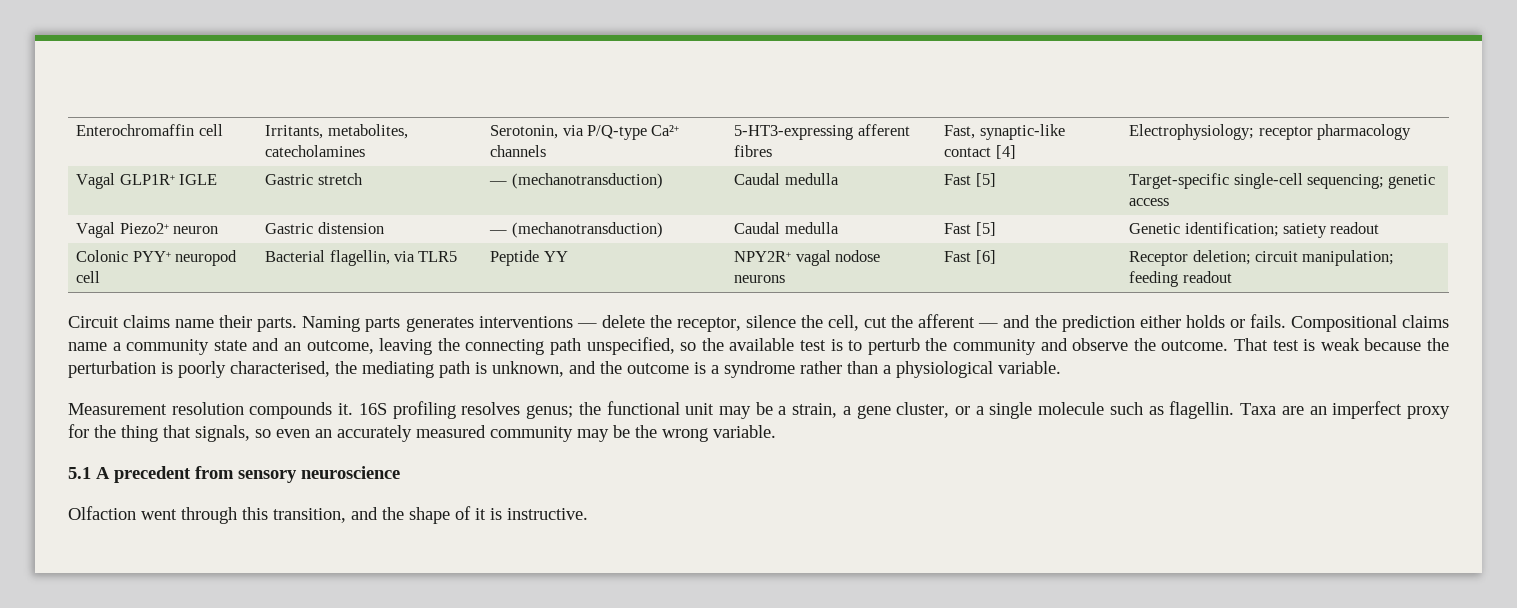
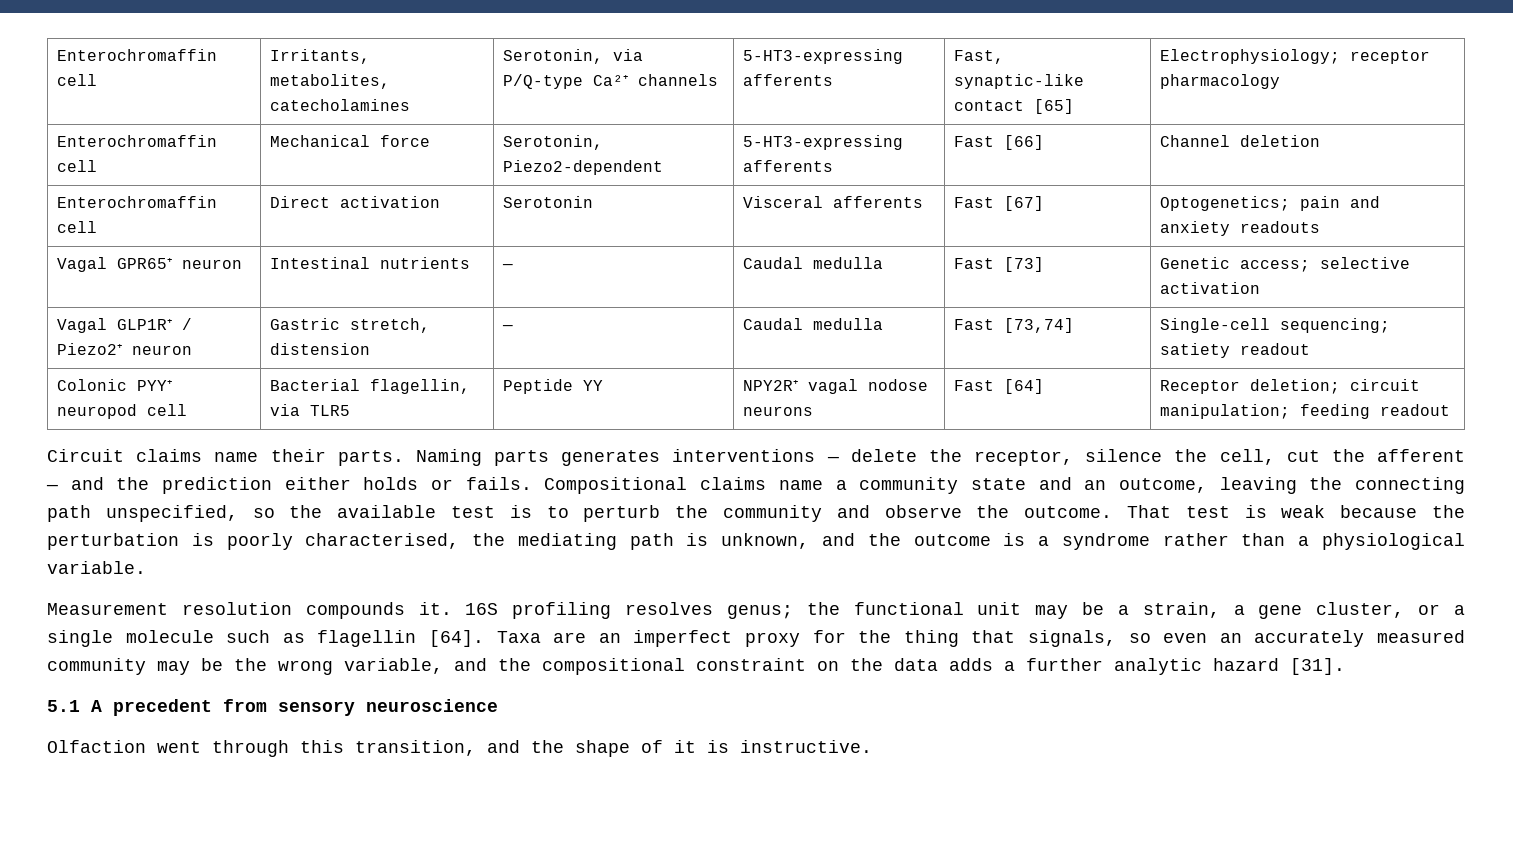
- Enterochromaffin cell | Irritants, metabolites, catecholamines | Serotonin, via P/Q-type Ca²⁺ channels | 5-HT3-expressing afferent fibres | Fast, synaptic-like contact [4] | Electrophysiology; receptor pharmacology
+ Enterochromaffin cell | Irritants, metabolites, catecholamines | Serotonin, via P/Q-type Ca²⁺ channels | 5-HT3-expressing afferents | Fast, synaptic-like contact [65] | Electrophysiology; receptor pharmacology
- Vagal GLP1R⁺ IGLE | Gastric stretch | — (mechanotransduction) | Caudal medulla | Fast [5] | Target-specific single-cell sequencing; genetic access
- Vagal Piezo2⁺ neuron | Gastric distension | — (mechanotransduction) | Caudal medulla | Fast [5] | Genetic identification; satiety readout
+ Enterochromaffin cell | Mechanical force | Serotonin, Piezo2-dependent | 5-HT3-expressing afferents | Fast [66] | Channel deletion
+ Enterochromaffin cell | Direct activation | Serotonin | Visceral afferents | Fast [67] | Optogenetics; pain and anxiety readouts
+ Vagal GPR65⁺ neuron | Intestinal nutrients | — | Caudal medulla | Fast [73] | Genetic access; selective activation
+ Vagal GLP1R⁺ / Piezo2⁺ neuron | Gastric stretch, distension | — | Caudal medulla | Fast [73,74] | Single-cell sequencing; satiety readout
- Colonic PYY⁺ neuropod cell | Bacterial flagellin, via TLR5 | Peptide YY | NPY2R⁺ vagal nodose neurons | Fast [6] | Receptor deletion; circuit manipulation; feeding readout
+ Colonic PYY⁺ neuropod cell | Bacterial flagellin, via TLR5 | Peptide YY | NPY2R⁺ vagal nodose neurons | Fast [64] | Receptor deletion; circuit manipulation; feeding readout
- 16S profiling resolves genus; the functional unit may be a strain, a gene cluster, or a single molecule such as flagellin.
+ 16S profiling resolves genus; the functional unit may be a strain, a gene cluster, or a single molecule such as flagellin [64].
- Taxa are an imperfect proxy for the thing that signals, so even an accurately measured community may be the wrong variable.
+ Taxa are an imperfect proxy for the thing that signals, so even an accurately measured community may be the wrong variable, and the compositional constraint on the data adds a further analytic hazard [31].

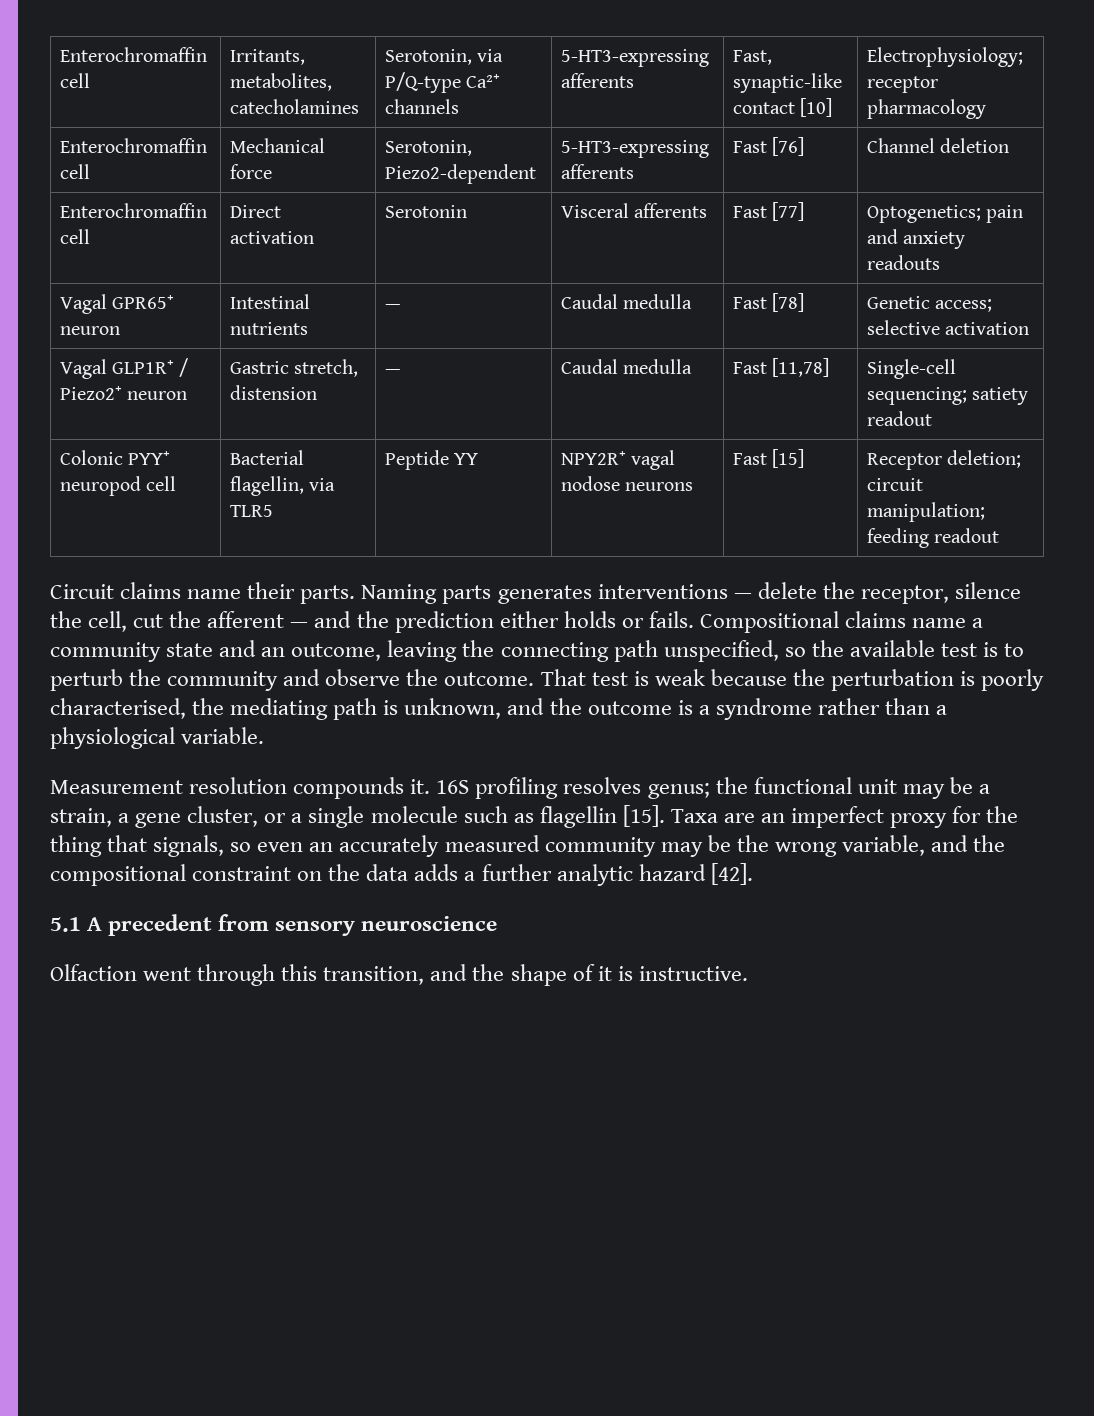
- Enterochromaffin cell | Irritants, metabolites, catecholamines | Serotonin, via P/Q-type Ca²⁺ channels | 5-HT3-expressing afferents | Fast, synaptic-like contact [65] | Electrophysiology; receptor pharmacology
+ Enterochromaffin cell | Irritants, metabolites, catecholamines | Serotonin, via P/Q-type Ca²⁺ channels | 5-HT3-expressing afferents | Fast, synaptic-like contact [10] | Electrophysiology; receptor pharmacology
- Enterochromaffin cell | Mechanical force | Serotonin, Piezo2-dependent | 5-HT3-expressing afferents | Fast [66] | Channel deletion
+ Enterochromaffin cell | Mechanical force | Serotonin, Piezo2-dependent | 5-HT3-expressing afferents | Fast [76] | Channel deletion
- Enterochromaffin cell | Direct activation | Serotonin | Visceral afferents | Fast [67] | Optogenetics; pain and anxiety readouts
+ Enterochromaffin cell | Direct activation | Serotonin | Visceral afferents | Fast [77] | Optogenetics; pain and anxiety readouts
- Vagal GPR65⁺ neuron | Intestinal nutrients | — | Caudal medulla | Fast [73] | Genetic access; selective activation
+ Vagal GPR65⁺ neuron | Intestinal nutrients | — | Caudal medulla | Fast [78] | Genetic access; selective activation
- Vagal GLP1R⁺ / Piezo2⁺ neuron | Gastric stretch, distension | — | Caudal medulla | Fast [73,74] | Single-cell sequencing; satiety readout
+ Vagal GLP1R⁺ / Piezo2⁺ neuron | Gastric stretch, distension | — | Caudal medulla | Fast [11,78] | Single-cell sequencing; satiety readout
- Colonic PYY⁺ neuropod cell | Bacterial flagellin, via TLR5 | Peptide YY | NPY2R⁺ vagal nodose neurons | Fast [64] | Receptor deletion; circuit manipulation; feeding readout
+ Colonic PYY⁺ neuropod cell | Bacterial flagellin, via TLR5 | Peptide YY | NPY2R⁺ vagal nodose neurons | Fast [15] | Receptor deletion; circuit manipulation; feeding readout
- 16S profiling resolves genus; the functional unit may be a strain, a gene cluster, or a single molecule such as flagellin [64].
+ 16S profiling resolves genus; the functional unit may be a strain, a gene cluster, or a single molecule such as flagellin [15].
- Taxa are an imperfect proxy for the thing that signals, so even an accurately measured community may be the wrong variable, and the compositional constraint on the data adds a further analytic hazard [31].
+ Taxa are an imperfect proxy for the thing that signals, so even an accurately measured community may be the wrong variable, and the compositional constraint on the data adds a further analytic hazard [42].

